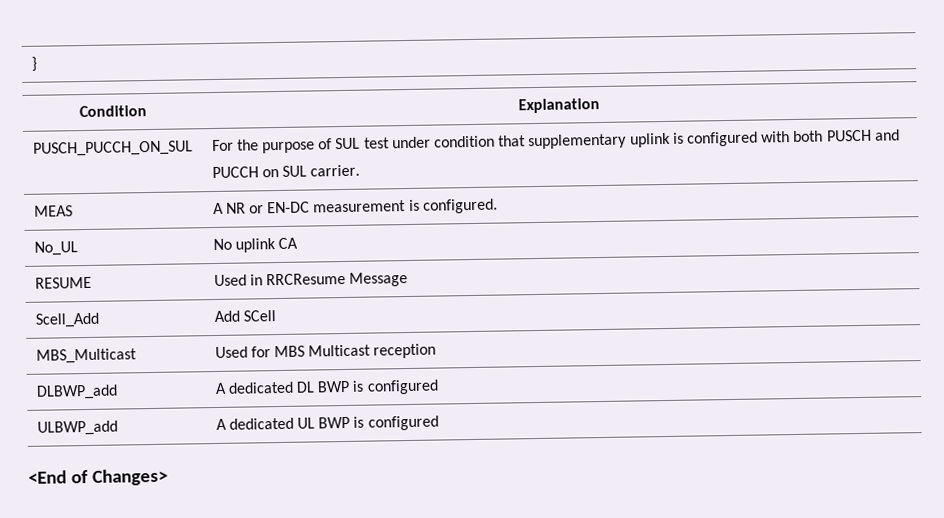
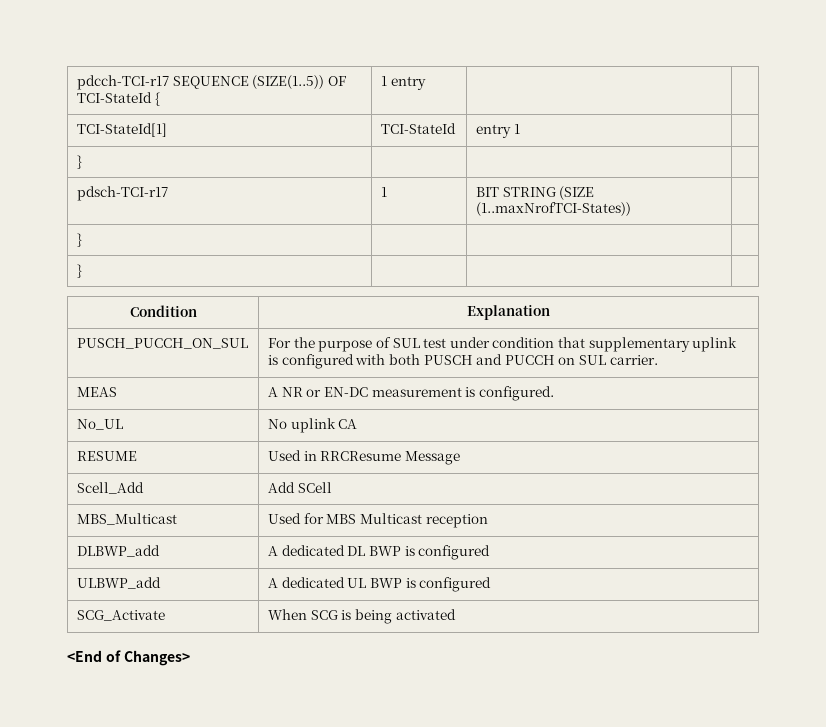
+ pdcch-TCI-r17 SEQUENCE (SIZE(1..5)) OF TCI-StateId { | 1 entry | |
+ TCI-StateId[1] | TCI-StateId | entry 1 |
+ } | | |
+ pdsch-TCI-r17 | 1 | BIT STRING (SIZE (1..maxNrofTCI-States)) |
+ } | | |
+ SCG_Activate | When SCG is being activated

